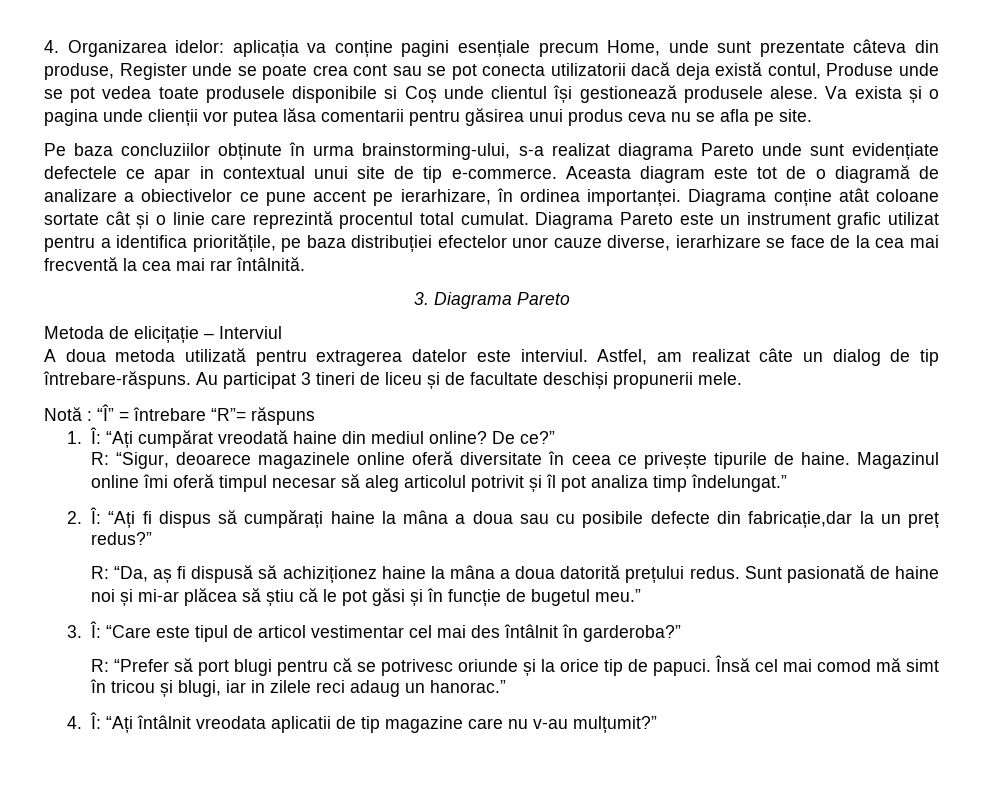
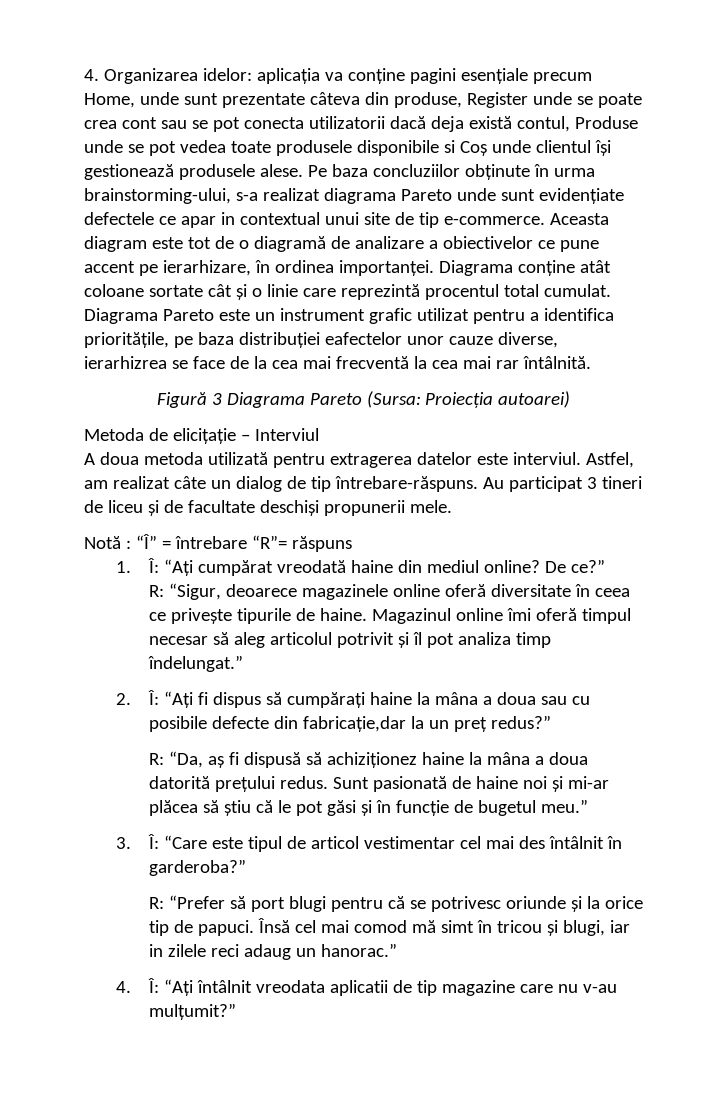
- aplicația va conține pagini esențiale precum Home, unde sunt prezentate câteva din produse, Register unde se poate crea cont sau se pot conecta utilizatorii dacă deja există contul, Produse unde se pot vedea toate produsele disponibile si Coș unde clientul își gestionează produsele alese. Va exista și o pagina unde clienții vor putea lăsa comentarii pentru găsirea unui produs ceva nu se afla pe site.
- Pe baza concluziilor obținute în urma brainstorming-ului, s-a realizat diagrama Pareto unde sunt evidențiate defectele ce apar in contextual unui site de tip e-commerce.
+ aplicația va conține pagini esențiale precum Home, unde sunt prezentate câteva din produse, Register unde se poate crea cont sau se pot conecta utilizatorii dacă deja există contul, Produse unde se pot vedea toate produsele disponibile si Coș unde clientul își gestionează produsele alese. Pe baza concluziilor obținute în urma brainstorming-ului, s-a realizat diagrama Pareto unde sunt evidențiate defectele ce apar in contextual unui site de tip e-commerce.
- Diagrama Pareto este un instrument grafic utilizat pentru a identifica prioritățile, pe baza distribuției efectelor unor cauze diverse, ierarhizare se face de la cea mai frecventă la cea mai rar întâlnită.
+ Diagrama Pareto este un instrument grafic utilizat pentru a identifica prioritățile, pe baza distribuției eafectelor unor cauze diverse, ierarhizrea se face de la cea mai frecventă la cea mai rar întâlnită.
- 3. Diagrama Pareto
+ Figură 3 Diagrama Pareto (Sursa: Proiecția autoarei)

